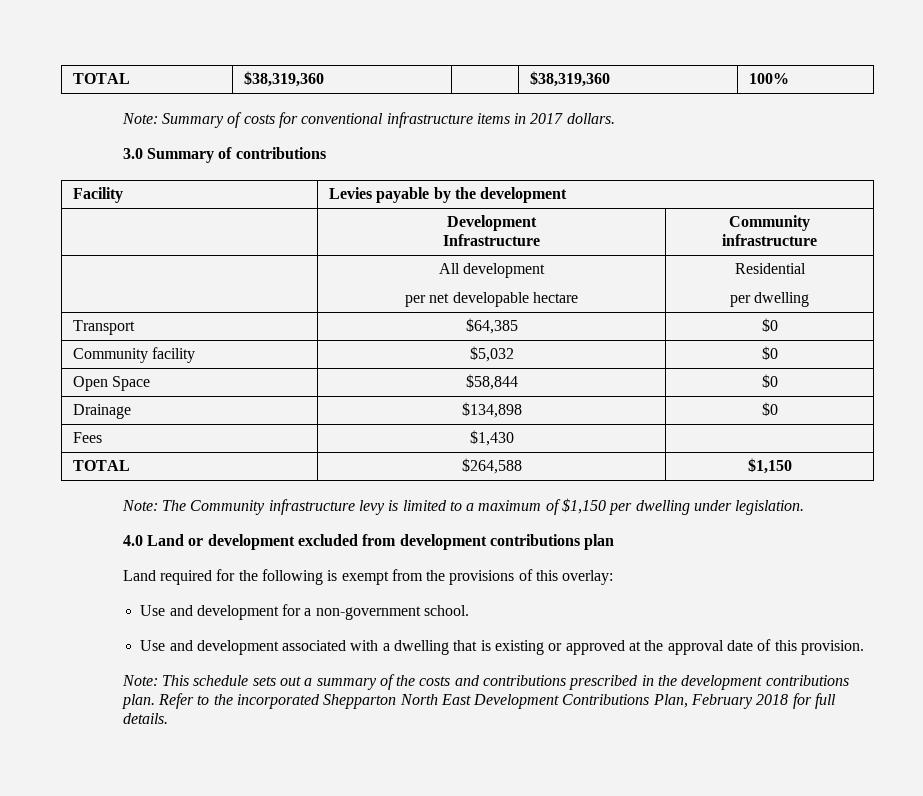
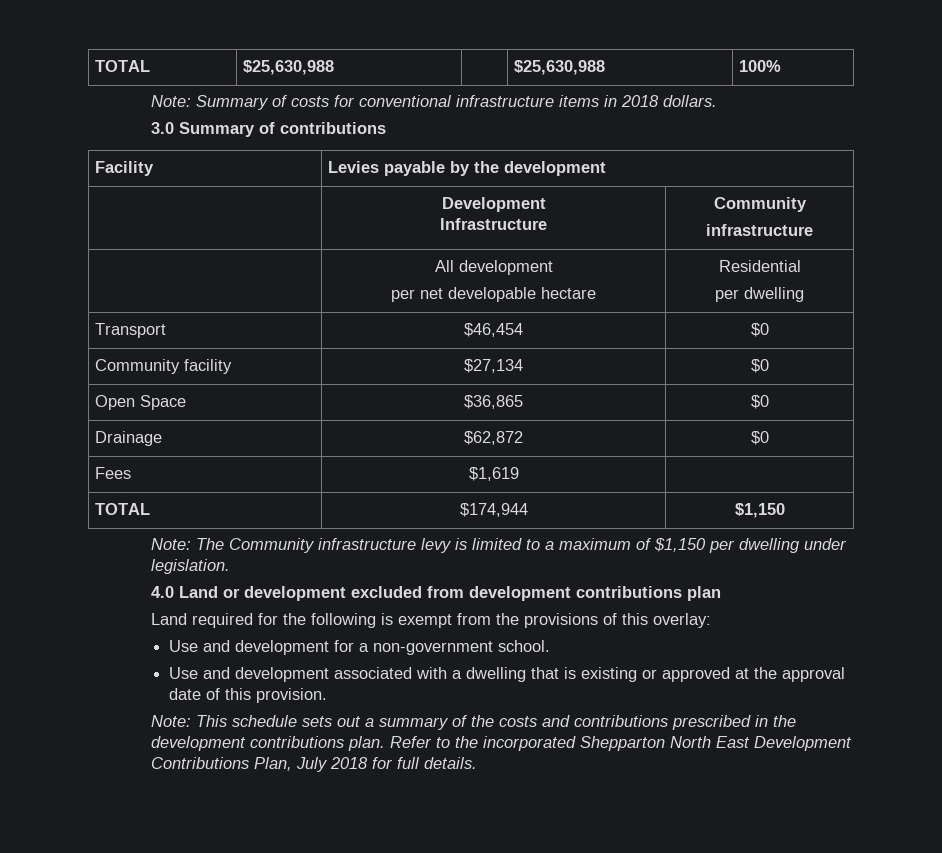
- TOTAL | $38,319,360 | | $38,319,360 | 100%
+ TOTAL | $25,630,988 | | $25,630,988 | 100%
- Note: Summary of costs for conventional infrastructure items in 2017 dollars.
+ Note: Summary of costs for conventional infrastructure items in 2018 dollars.
- Transport | $64,385 | $0
+ Transport | $46,454 | $0
- Community facility | $5,032 | $0
+ Community facility | $27,134 | $0
- Open Space | $58,844 | $0
+ Open Space | $36,865 | $0
- Drainage | $134,898 | $0
+ Drainage | $62,872 | $0
- Fees | $1,430 |
- TOTAL | $264,588 | $1,150
+ Fees | $1,619 |
+ TOTAL | $174,944 | $1,150
- Refer to the incorporated Shepparton North East Development Contributions Plan, February 2018 for full details.
+ Refer to the incorporated Shepparton North East Development Contributions Plan, July 2018 for full details.

